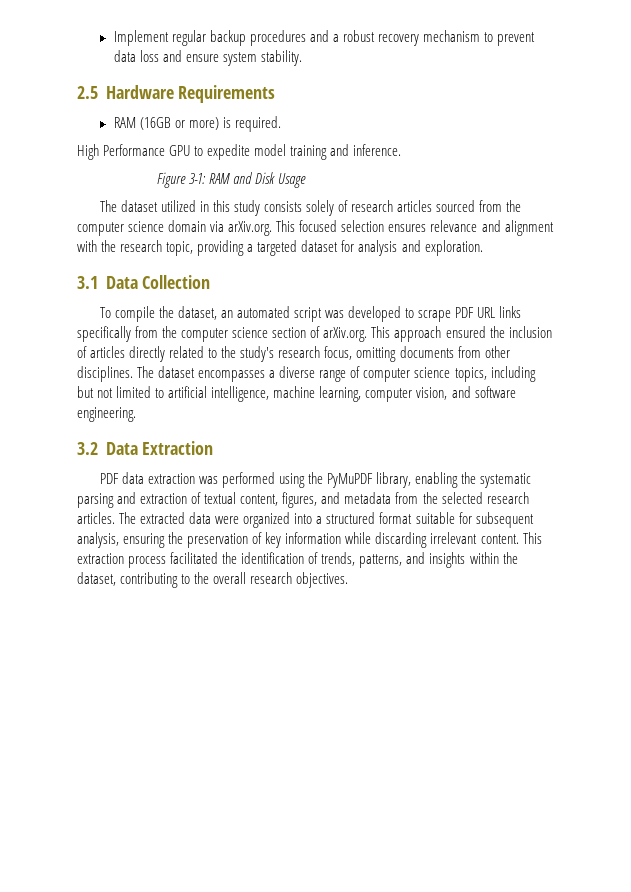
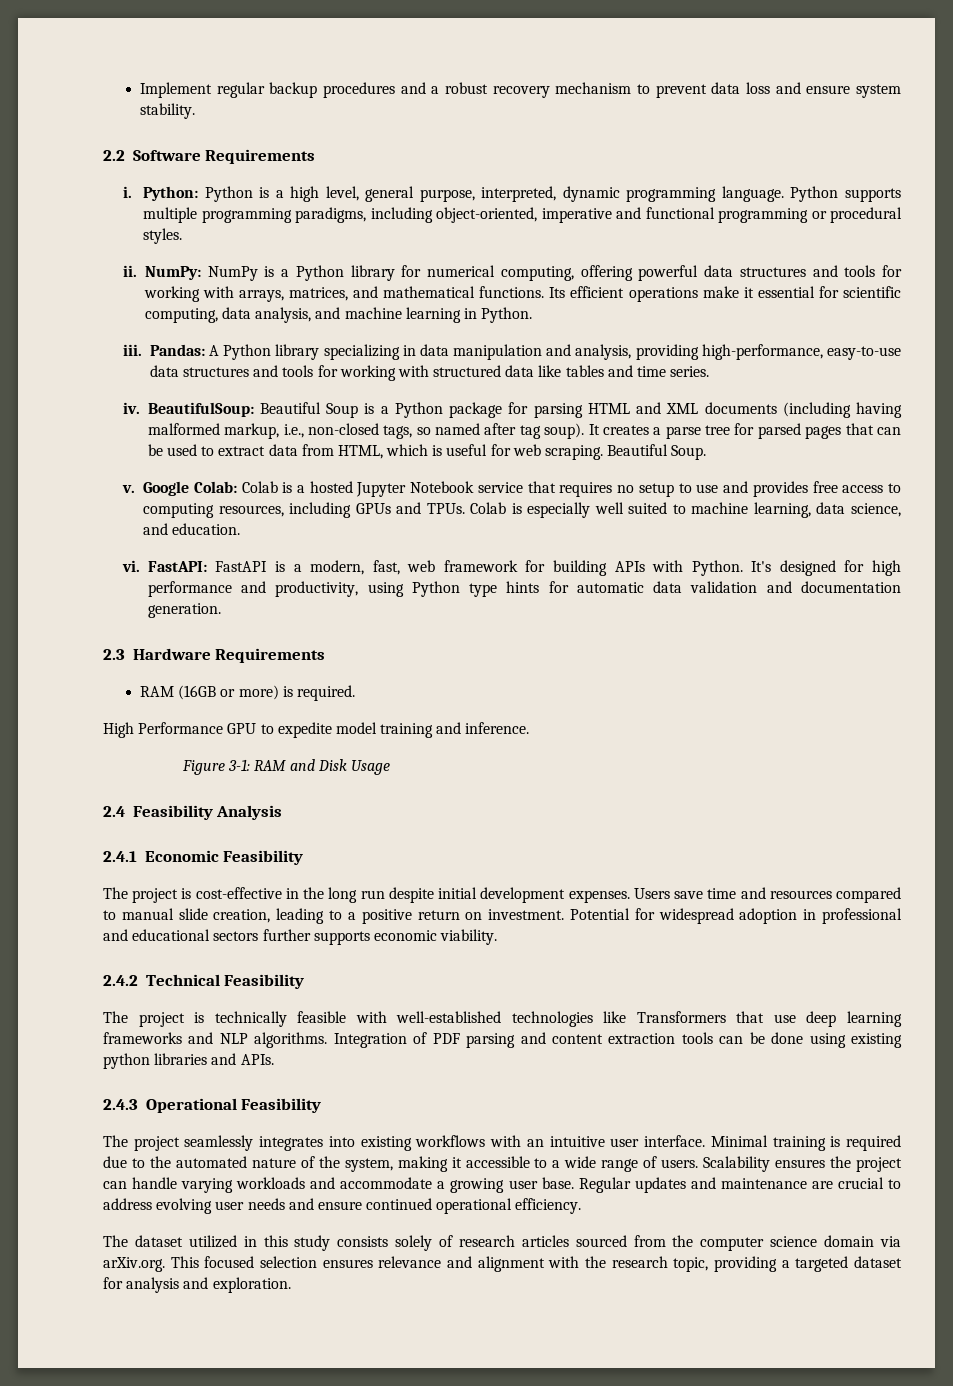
- 2.5 Hardware Requirements
+ 2.2 Software Requirements
+ i. Python: Python is a high level, general purpose, interpreted, dynamic programming language. Python supports multiple programming paradigms, including object-oriented, imperative and functional programming or procedural styles.
+ ii. NumPy: NumPy is a Python library for numerical computing, offering powerful data structures and tools for working with arrays, matrices, and mathematical functions. Its efficient operations make it essential for scientific computing, data analysis, and machine learning in Python.
+ iii. Pandas: A Python library specializing in data manipulation and analysis, providing high-performance, easy-to-use data structures and tools for working with structured data like tables and time series.
+ iv. BeautifulSoup: Beautiful Soup is a Python package for parsing HTML and XML documents (including having malformed markup, i.e., non-closed tags, so named after tag soup). It creates a parse tree for parsed pages that can be used to extract data from HTML, which is useful for web scraping. Beautiful Soup.
+ v. Google Colab: Colab is a hosted Jupyter Notebook service that requires no setup to use and provides free access to computing resources, including GPUs and TPUs. Colab is especially well suited to machine learning, data science, and education.
+ vi. FastAPI: FastAPI is a modern, fast, web framework for building APIs with Python. It's designed for high performance and productivity, using Python type hints for automatic data validation and documentation generation.
+ 2.3 Hardware Requirements
+ 2.4 Feasibility Analysis
+ 2.4.1 Economic Feasibility
+ The project is cost-effective in the long run despite initial development expenses. Users save time and resources compared to manual slide creation, leading to a positive return on investment. Potential for widespread adoption in professional and educational sectors further supports economic viability.
+ 2.4.2 Technical Feasibility
+ The project is technically feasible with well-established technologies like Transformers that use deep learning frameworks and NLP algorithms. Integration of PDF parsing and content extraction tools can be done using existing python libraries and APIs.
+ 2.4.3 Operational Feasibility
+ The project seamlessly integrates into existing workflows with an intuitive user interface. Minimal training is required due to the automated nature of the system, making it accessible to a wide range of users. Scalability ensures the project can handle varying workloads and accommodate a growing user base. Regular updates and maintenance are crucial to address evolving user needs and ensure continued operational efficiency.
- 3.1 Data Collection
- To compile the dataset, an automated script was developed to scrape PDF URL links specifically from the computer science section of arXiv.org. This approach ensured the inclusion of articles directly related to the study's research focus, omitting documents from other disciplines. The dataset encompasses a diverse range of computer science topics, including but not limited to artificial intelligence, machine learning, computer vision, and software engineering.
- 3.2 Data Extraction
- PDF data extraction was performed using the PyMuPDF library, enabling the systematic parsing and extraction of textual content, figures, and metadata from the selected research articles. The extracted data were organized into a structured format suitable for subsequent analysis, ensuring the preservation of key information while discarding irrelevant content. This extraction process facilitated the identification of trends, patterns, and insights within the dataset, contributing to the overall research objectives.

